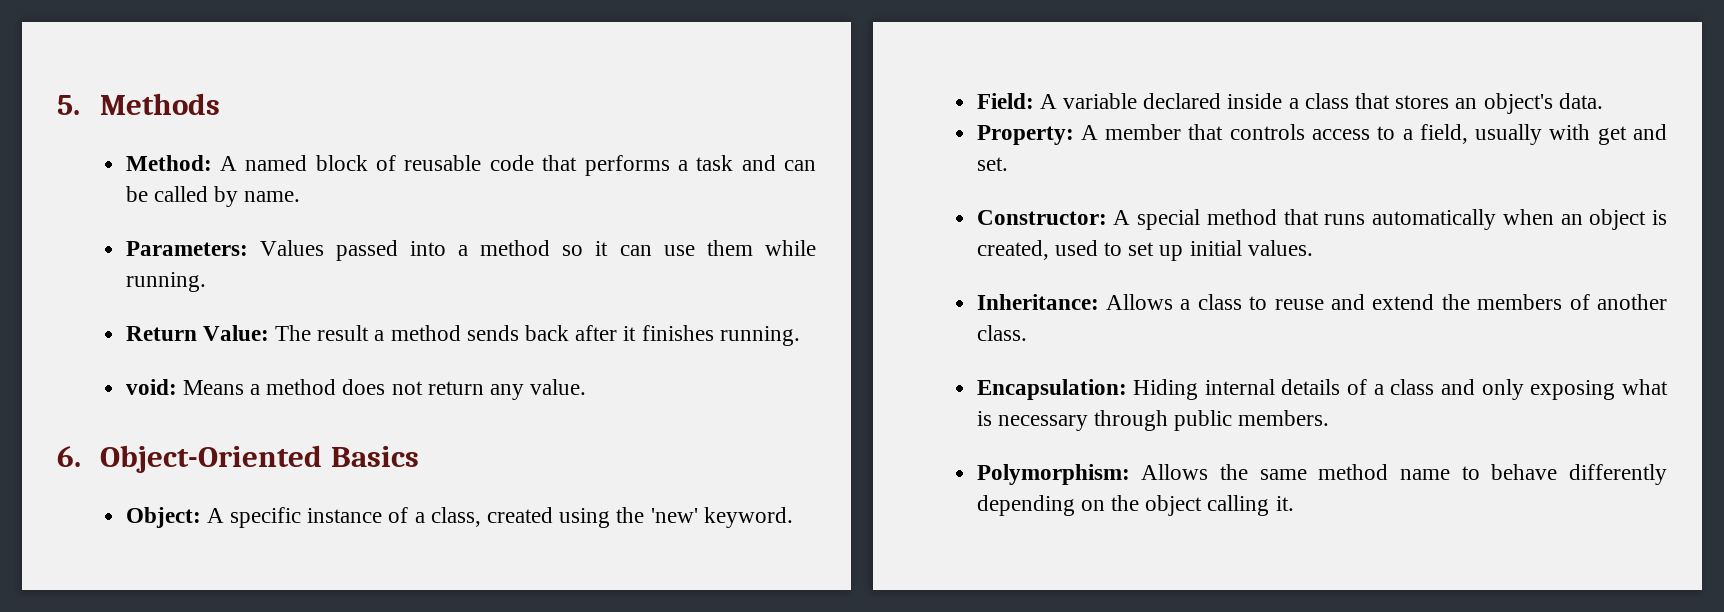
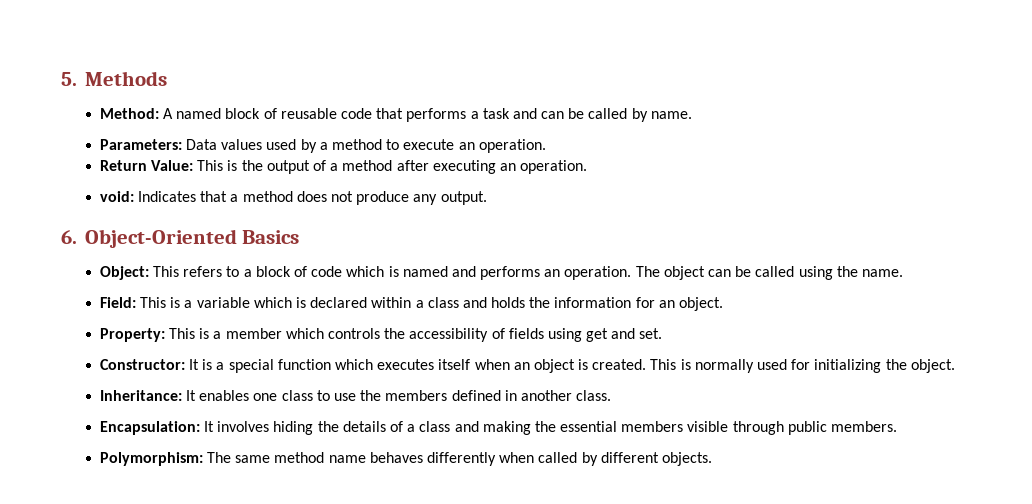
- Parameters: Values passed into a method so it can use them while running.
- Return Value: The result a method sends back after it finishes running.
+ Parameters: Data values used by a method to execute an operation.
+ Return Value: This is the output of a method after executing an operation.
- void: Means a method does not return any value.
+ void: Indicates that a method does not produce any output.
- Object: A specific instance of a class, created using the 'new' keyword.
- Field: A variable declared inside a class that stores an object's data.
- Property: A member that controls access to a field, usually with get and set.
- Constructor: A special method that runs automatically when an object is created, used to set up initial values.
- Inheritance: Allows a class to reuse and extend the members of another class.
+ Object: This refers to a block of code which is named and performs an operation. The object can be called using the name.
+ Field: This is a variable which is declared within a class and holds the information for an object.
+ Property: This is a member which controls the accessibility of fields using get and set.
+ Constructor: It is a special function which executes itself when an object is created. This is normally used for initializing the object.
+ Inheritance: It enables one class to use the members defined in another class.
- Encapsulation: Hiding internal details of a class and only exposing what is necessary through public members.
+ Encapsulation: It involves hiding the details of a class and making the essential members visible through public members.
- Polymorphism: Allows the same method name to behave differently depending on the object calling it.
+ Polymorphism: The same method name behaves differently when called by different objects.

